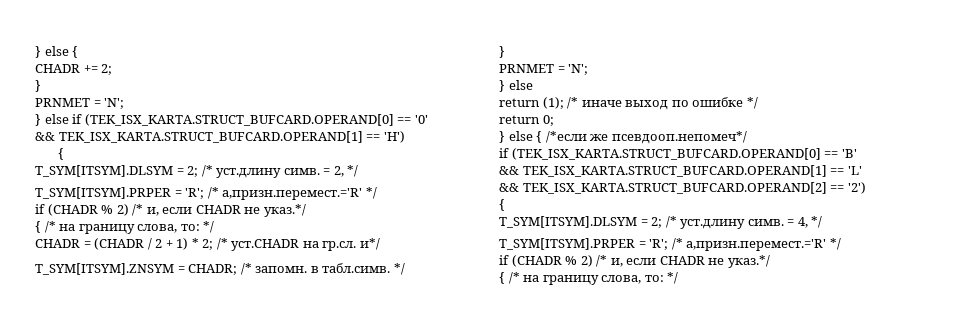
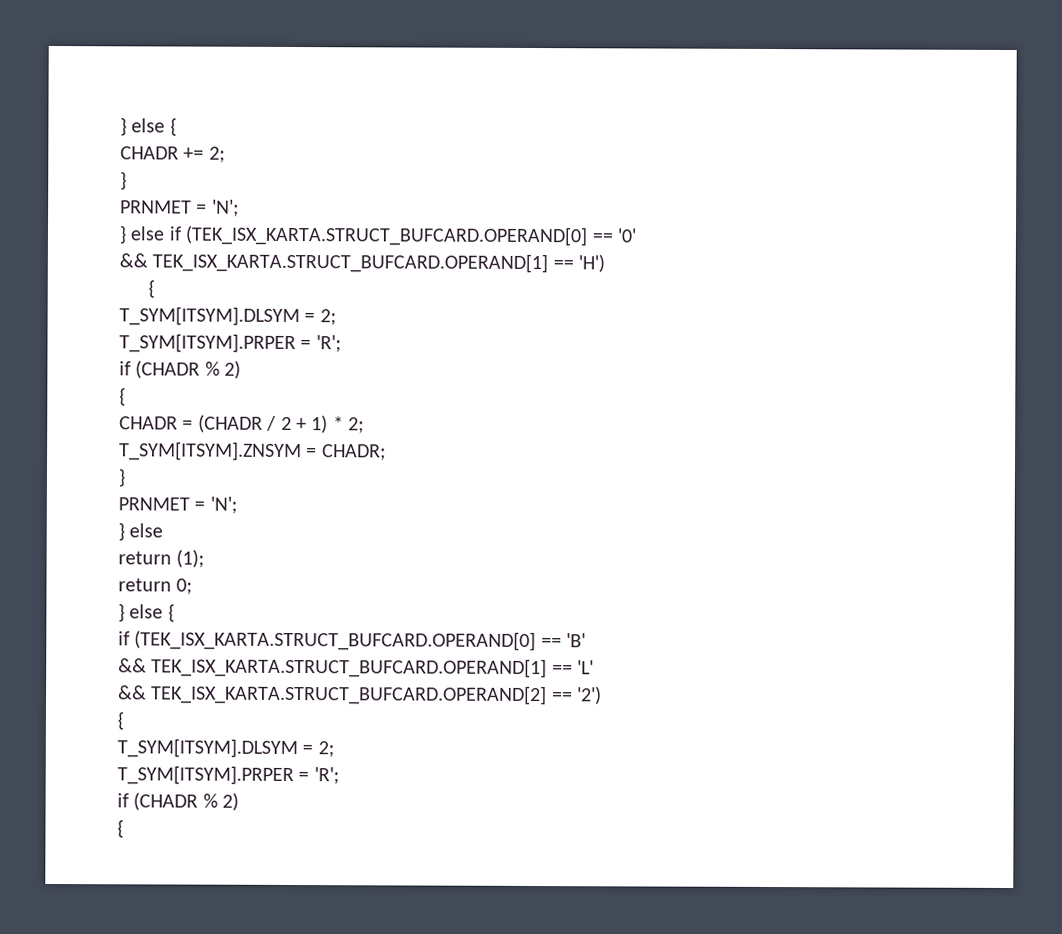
  && TEK_ISX_KARTA.STRUCT_BUFCARD.OPERAND[1] == 'H')
  {
- T_SYM[ITSYM].DLSYM = 2; /* уст.длину симв. = 2, */
- T_SYM[ITSYM].PRPER = 'R'; /* а,призн.перемест.='R' */
- if (CHADR % 2) /* и, если CHADR не указ.*/
- { /* на границу слова, то: */
+ T_SYM[ITSYM].DLSYM = 2;
+ T_SYM[ITSYM].PRPER = 'R';
+ if (CHADR % 2)
+ {
- CHADR = (CHADR / 2 + 1) * 2; /* уст.CHADR на гр.сл. и*/
- T_SYM[ITSYM].ZNSYM = CHADR; /* запомн. в табл.симв. */
+ CHADR = (CHADR / 2 + 1) * 2;
+ T_SYM[ITSYM].ZNSYM = CHADR;
- return (1); /* иначе выход по ошибке */
+ return (1);
  return 0;
- } else { /*если же псевдооп.непомеч*/
+ } else {
  && TEK_ISX_KARTA.STRUCT_BUFCARD.OPERAND[2] == '2')
  {
- T_SYM[ITSYM].DLSYM = 2; /* уст.длину симв. = 4, */
- T_SYM[ITSYM].PRPER = 'R'; /* а,призн.перемест.='R' */
- if (CHADR % 2) /* и, если CHADR не указ.*/
- { /* на границу слова, то: */
+ T_SYM[ITSYM].DLSYM = 2;
+ T_SYM[ITSYM].PRPER = 'R';
+ if (CHADR % 2)
+ {

